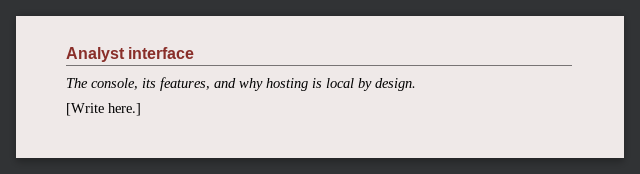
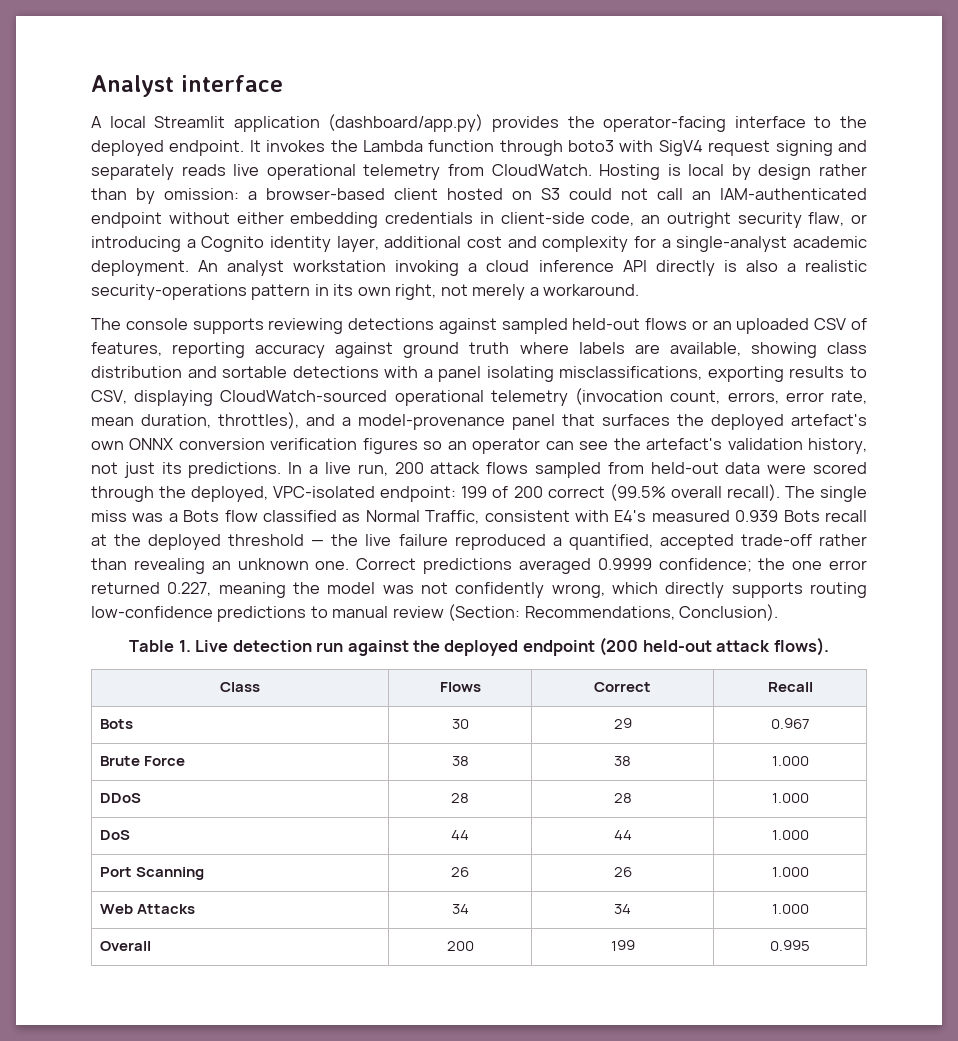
- The console, its features, and why hosting is local by design.
- [Write here.]
+ A local Streamlit application (dashboard/app.py) provides the operator-facing interface to the deployed endpoint. It invokes the Lambda function through boto3 with SigV4 request signing and separately reads live operational telemetry from CloudWatch. Hosting is local by design rather than by omission: a browser-based client hosted on S3 could not call an IAM-authenticated endpoint without either embedding credentials in client-side code, an outright security flaw, or introducing a Cognito identity layer, additional cost and complexity for a single-analyst academic deployment. An analyst workstation invoking a cloud inference API directly is also a realistic security-operations pattern in its own right, not merely a workaround.
+ The console supports reviewing detections against sampled held-out flows or an uploaded CSV of features, reporting accuracy against ground truth where labels are available, showing class distribution and sortable detections with a panel isolating misclassifications, exporting results to CSV, displaying CloudWatch-sourced operational telemetry (invocation count, errors, error rate, mean duration, throttles), and a model-provenance panel that surfaces the deployed artefact's own ONNX conversion verification figures so an operator can see the artefact's validation history, not just its predictions. In a live run, 200 attack flows sampled from held-out data were scored through the deployed, VPC-isolated endpoint: 199 of 200 correct (99.5% overall recall). The single miss was a Bots flow classified as Normal Traffic, consistent with E4's measured 0.939 Bots recall at the deployed threshold — the live failure reproduced a quantified, accepted trade-off rather than revealing an unknown one. Correct predictions averaged 0.9999 confidence; the one error returned 0.227, meaning the model was not confidently wrong, which directly supports routing low-confidence predictions to manual review (Section: Recommendations, Conclusion).
+ Table 1. Live detection run against the deployed endpoint (200 held-out attack flows).
+ Class | Flows | Correct | Recall
+ Bots | 30 | 29 | 0.967
+ Brute Force | 38 | 38 | 1.000
+ DDoS | 28 | 28 | 1.000
+ DoS | 44 | 44 | 1.000
+ Port Scanning | 26 | 26 | 1.000
+ Web Attacks | 34 | 34 | 1.000
+ Overall | 200 | 199 | 0.995

